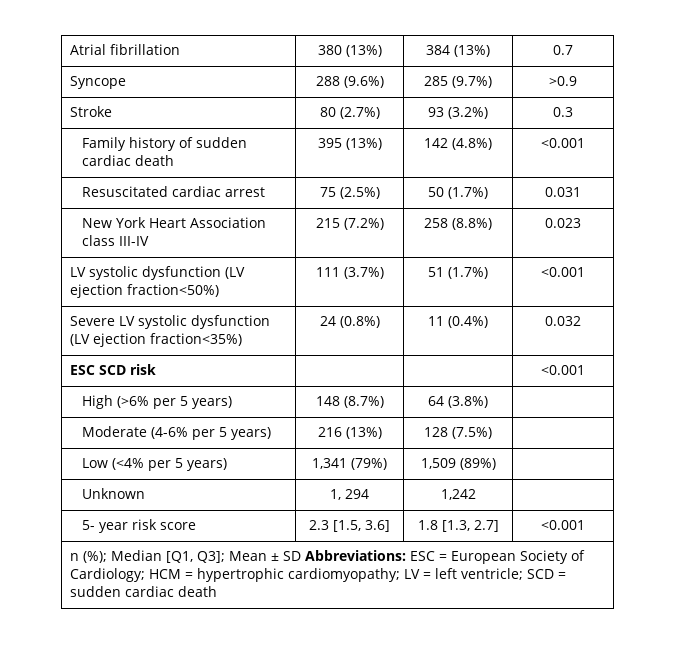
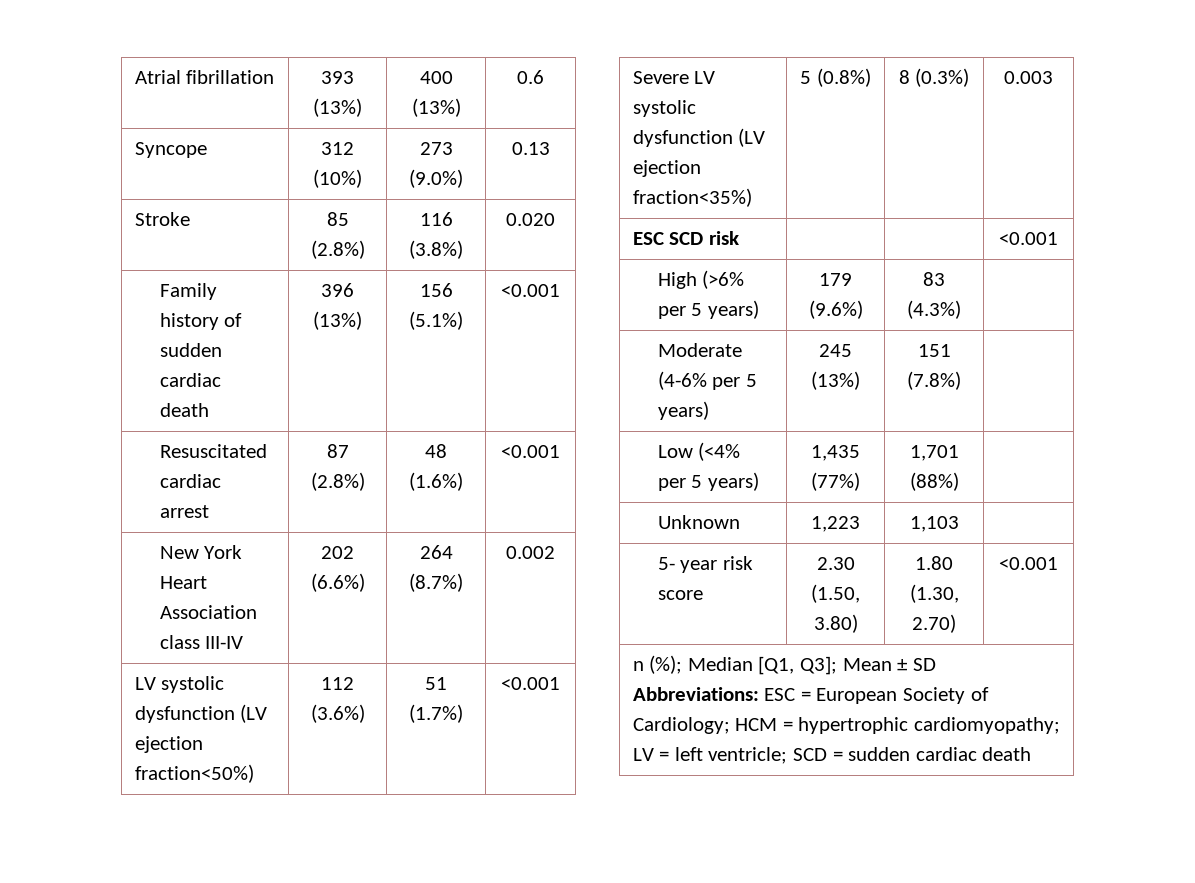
- Atrial fibrillation | 380 (13%) | 384 (13%) | 0.7
+ Atrial fibrillation | 393 (13%) | 400 (13%) | 0.6
- Syncope | 288 (9.6%) | 285 (9.7%) | >0.9
- Stroke | 80 (2.7%) | 93 (3.2%) | 0.3
+ Syncope | 312 (10%) | 273 (9.0%) | 0.13
+ Stroke | 85 (2.8%) | 116 (3.8%) | 0.020
- Family history of sudden cardiac death | 395 (13%) | 142 (4.8%) | <0.001
+ Family history of sudden cardiac death | 396 (13%) | 156 (5.1%) | <0.001
- Resuscitated cardiac arrest | 75 (2.5%) | 50 (1.7%) | 0.031
+ Resuscitated cardiac arrest | 87 (2.8%) | 48 (1.6%) | <0.001
- New York Heart Association class III-IV | 215 (7.2%) | 258 (8.8%) | 0.023
+ New York Heart Association class III-IV | 202 (6.6%) | 264 (8.7%) | 0.002
- LV systolic dysfunction (LV ejection fraction<50%) | 111 (3.7%) | 51 (1.7%) | <0.001
+ LV systolic dysfunction (LV ejection fraction<50%) | 112 (3.6%) | 51 (1.7%) | <0.001
- Severe LV systolic dysfunction (LV ejection fraction<35%) | 24 (0.8%) | 11 (0.4%) | 0.032
+ Severe LV systolic dysfunction (LV ejection fraction<35%) | 5 (0.8%) | 8 (0.3%) | 0.003
- High (>6% per 5 years) | 148 (8.7%) | 64 (3.8%) |
+ High (>6% per 5 years) | 179 (9.6%) | 83 (4.3%) |
- Moderate (4-6% per 5 years) | 216 (13%) | 128 (7.5%) |
+ Moderate (4-6% per 5 years) | 245 (13%) | 151 (7.8%) |
- Low (<4% per 5 years) | 1,341 (79%) | 1,509 (89%) |
- Unknown | 1, 294 | 1,242 |
- 5- year risk score | 2.3 [1.5, 3.6] | 1.8 [1.3, 2.7] | <0.001
+ Low (<4% per 5 years) | 1,435 (77%) | 1,701 (88%) |
+ Unknown | 1,223 | 1,103 |
+ 5- year risk score | 2.30 (1.50, 3.80) | 1.80 (1.30, 2.70) | <0.001

